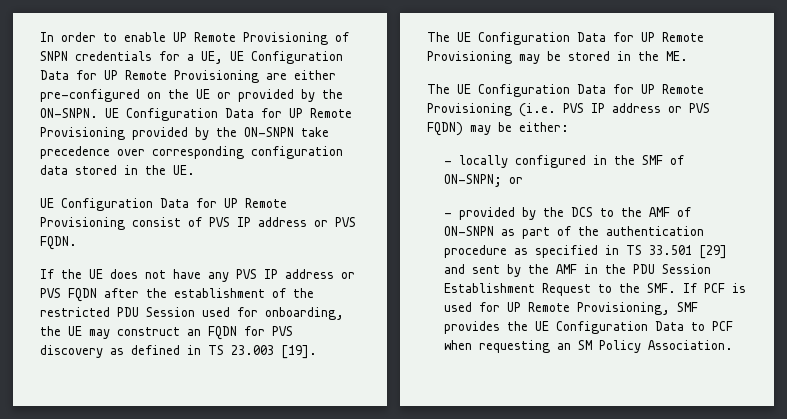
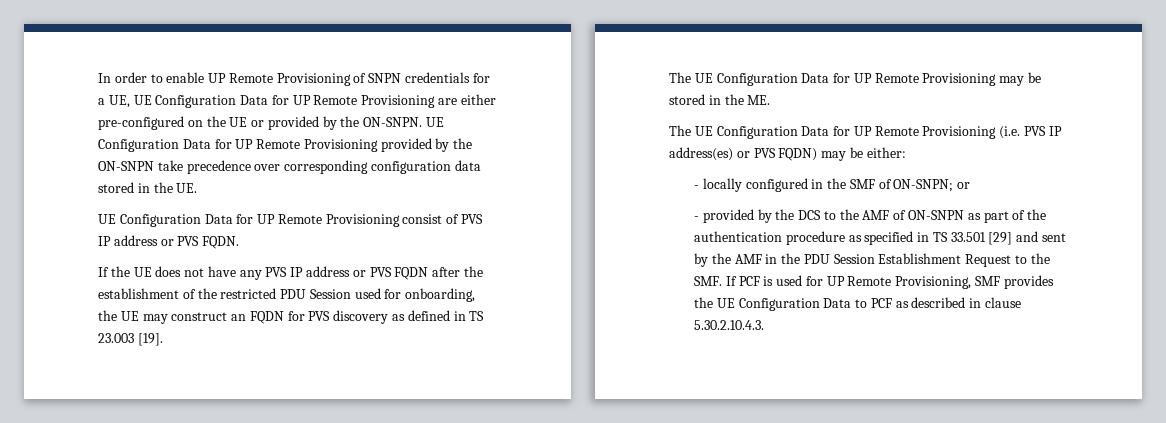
- The UE Configuration Data for UP Remote Provisioning (i.e. PVS IP address or PVS FQDN) may be either:
+ The UE Configuration Data for UP Remote Provisioning (i.e. PVS IP address(es) or PVS FQDN) may be either:
- - provided by the DCS to the AMF of ON-SNPN as part of the authentication procedure as specified in TS 33.501 [29] and sent by the AMF in the PDU Session Establishment Request to the SMF. If PCF is used for UP Remote Provisioning, SMF provides the UE Configuration Data to PCF when requesting an SM Policy Association.
+ - provided by the DCS to the AMF of ON-SNPN as part of the authentication procedure as specified in TS 33.501 [29] and sent by the AMF in the PDU Session Establishment Request to the SMF. If PCF is used for UP Remote Provisioning, SMF provides the UE Configuration Data to PCF as described in clause 5.30.2.10.4.3.

